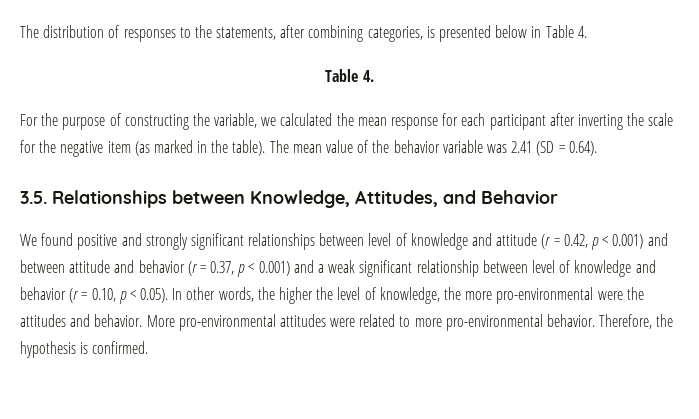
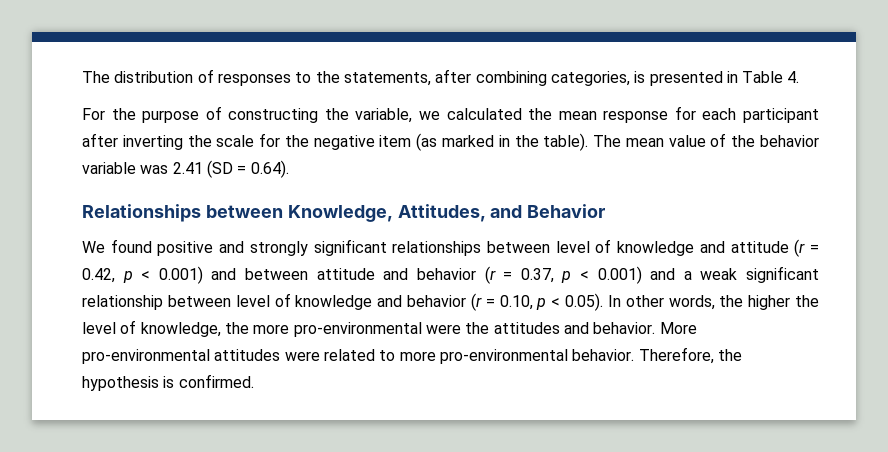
- The distribution of responses to the statements, after combining categories, is presented below in Table 4.
- Table 4.
+ The distribution of responses to the statements, after combining categories, is presented in Table 4.
- 3.5. Relationships between Knowledge, Attitudes, and Behavior
+ Relationships between Knowledge, Attitudes, and Behavior

